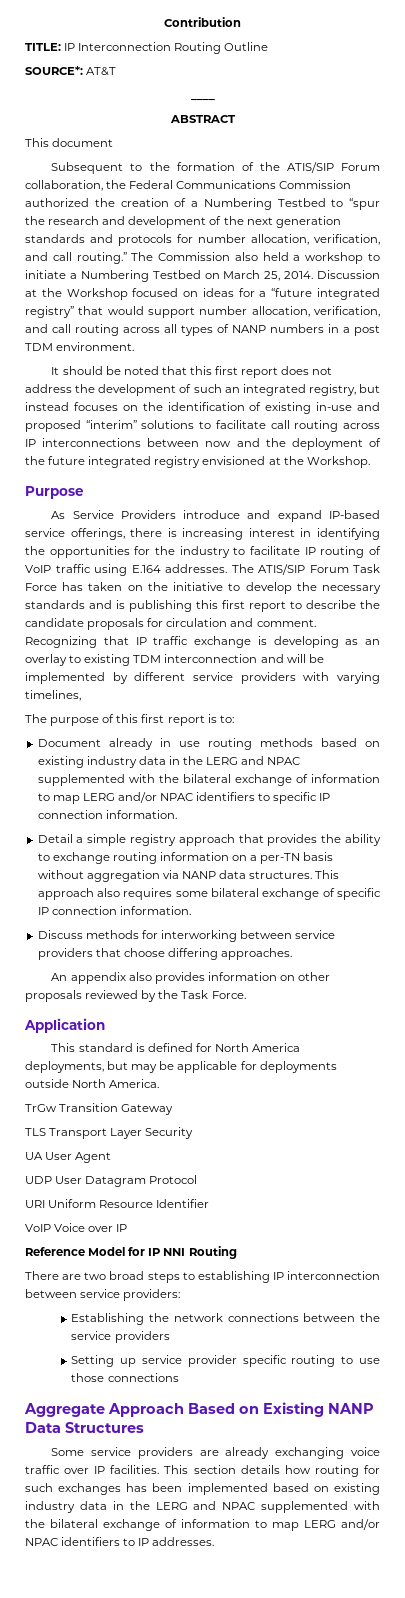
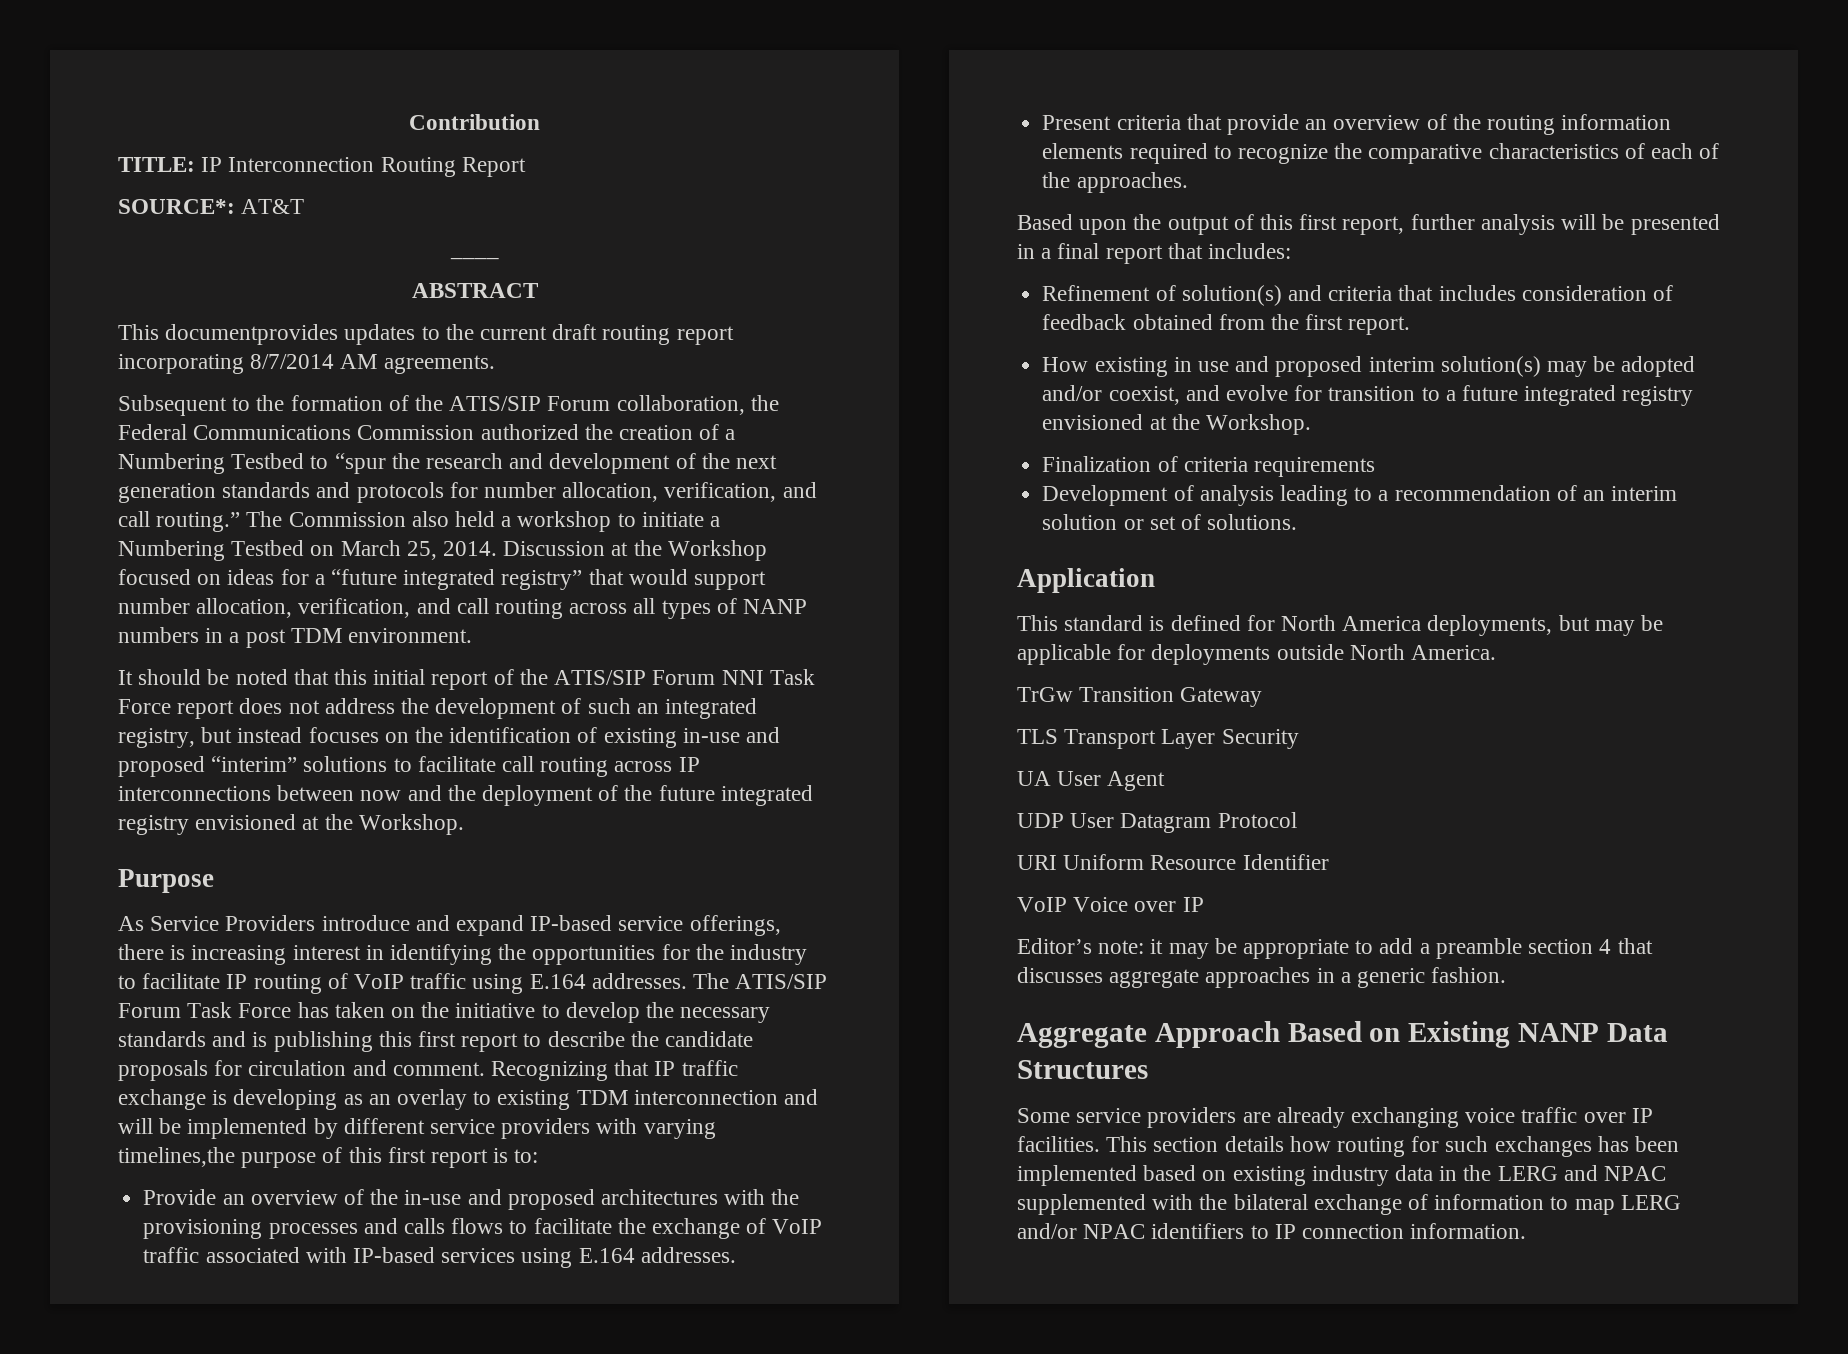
- TITLE: IP Interconnection Routing Outline
+ TITLE: IP Interconnection Routing Report
- This document
+ This documentprovides updates to the current draft routing report incorporating 8/7/2014 AM agreements.
- It should be noted that this first report does not address the development of such an integrated registry, but instead focuses on the identification of existing in-use and proposed “interim” solutions to facilitate call routing across IP interconnections between now and the deployment of the future integrated registry envisioned at the Workshop.
+ It should be noted that this initial report of the ATIS/SIP Forum NNI Task Force report does not address the development of such an integrated registry, but instead focuses on the identification of existing in-use and proposed “interim” solutions to facilitate call routing across IP interconnections between now and the deployment of the future integrated registry envisioned at the Workshop.
- Recognizing that IP traffic exchange is developing as an overlay to existing TDM interconnection and will be implemented by different service providers with varying timelines,
- The purpose of this first report is to:
+ Recognizing that IP traffic exchange is developing as an overlay to existing TDM interconnection and will be implemented by different service providers with varying timelines,the purpose of this first report is to:
- Document already in use routing methods based on existing industry data in the LERG and NPAC supplemented with the bilateral exchange of information to map LERG and/or NPAC identifiers to specific IP connection information.
- Detail a simple registry approach that provides the ability to exchange routing information on a per-TN basis without aggregation via NANP data structures. This approach also requires some bilateral exchange of specific IP connection information.
- Discuss methods for interworking between service providers that choose differing approaches.
- An appendix also provides information on other proposals reviewed by the Task Force.
+ Provide an overview of the in-use and proposed architectures with the provisioning processes and calls flows to facilitate the exchange of VoIP traffic associated with IP-based services using E.164 addresses.
+ Present criteria that provide an overview of the routing information elements required to recognize the comparative characteristics of each of the approaches.
+ Based upon the output of this first report, further analysis will be presented in a final report that includes:
+ Refinement of solution(s) and criteria that includes consideration of feedback obtained from the first report.
+ How existing in use and proposed interim solution(s) may be adopted and/or coexist, and evolve for transition to a future integrated registry envisioned at the Workshop.
+ Finalization of criteria requirements
+ Development of analysis leading to a recommendation of an interim solution or set of solutions.
- Reference Model for IP NNI Routing
- There are two broad steps to establishing IP interconnection between service providers:
- Establishing the network connections between the service providers
- Setting up service provider specific routing to use those connections
+ Editor’s note: it may be appropriate to add a preamble section 4 that discusses aggregate approaches in a generic fashion.
- This section details how routing for such exchanges has been implemented based on existing industry data in the LERG and NPAC supplemented with the bilateral exchange of information to map LERG and/or NPAC identifiers to IP addresses.
+ This section details how routing for such exchanges has been implemented based on existing industry data in the LERG and NPAC supplemented with the bilateral exchange of information to map LERG and/or NPAC identifiers to IP connection information.

